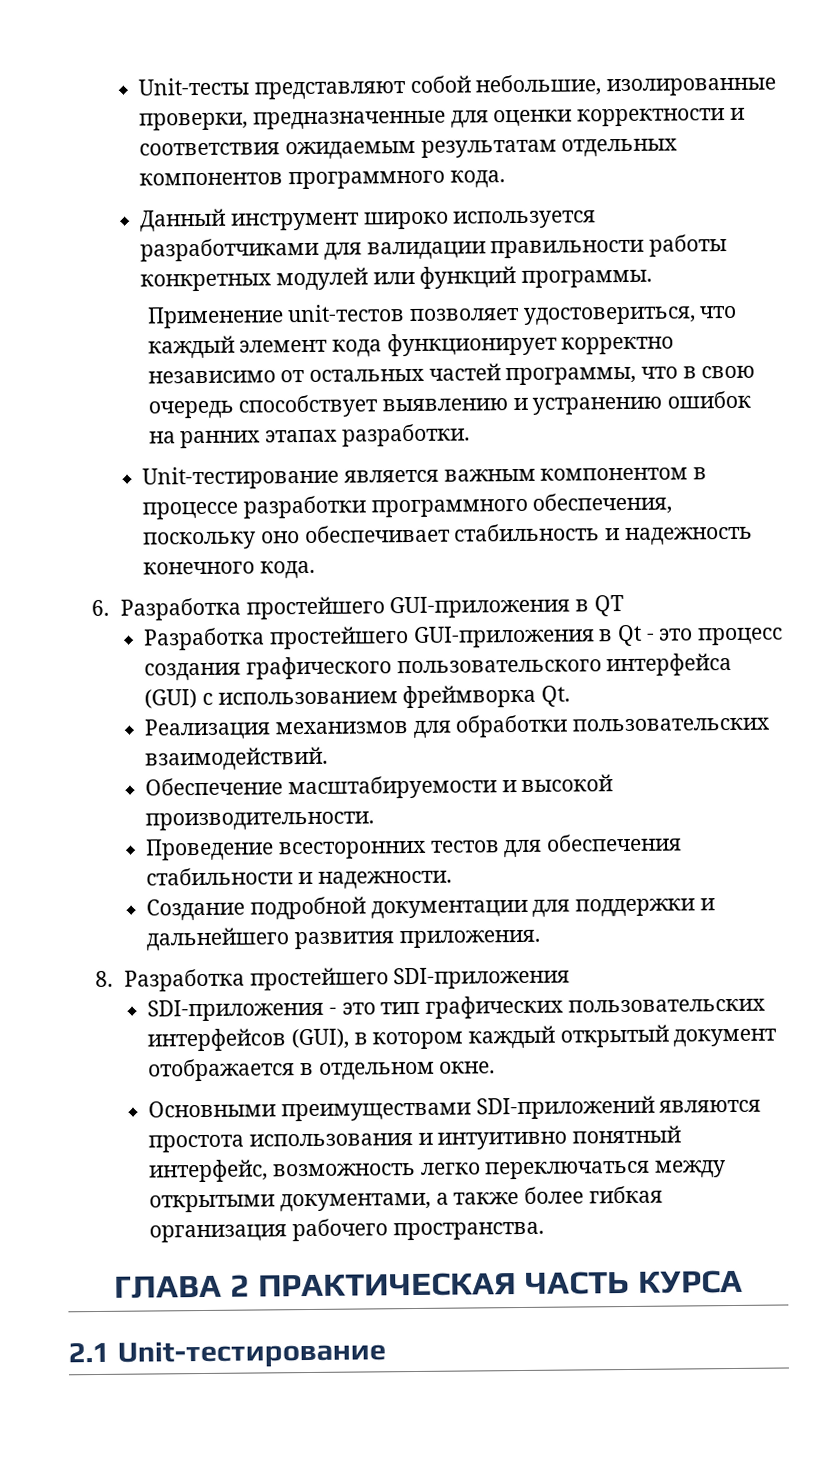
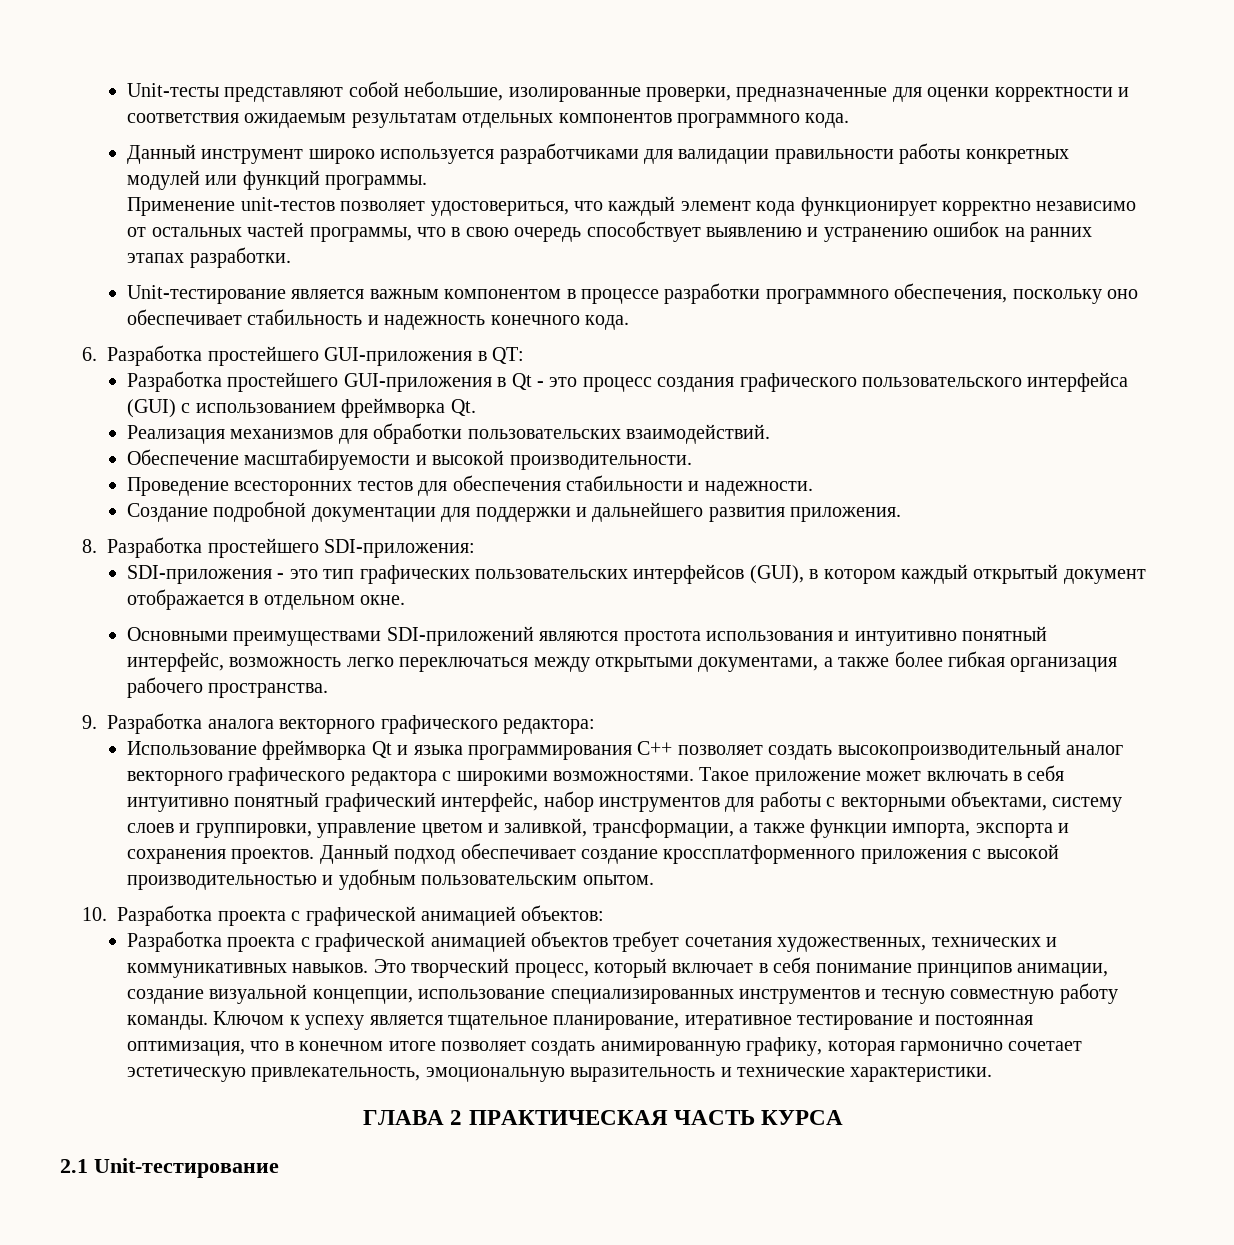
- 6. Разработка простейшего GUI-приложения в QT
+ 6. Разработка простейшего GUI-приложения в QT:
- 8. Разработка простейшего SDI-приложения
+ 8. Разработка простейшего SDI-приложения:
+ 9. Разработка аналога векторного графического редактора:
+ Использование фреймворка Qt и языка программирования C++ позволяет создать высокопроизводительный аналог векторного графического редактора с широкими возможностями. Такое приложение может включать в себя интуитивно понятный графический интерфейс, набор инструментов для работы с векторными объектами, систему слоев и группировки, управление цветом и заливкой, трансформации, а также функции импорта, экспорта и сохранения проектов. Данный подход обеспечивает создание кроссплатформенного приложения с высокой производительностью и удобным пользовательским опытом.
+ 10. Разработка проекта с графической анимацией объектов:
+ Разработка проекта с графической анимацией объектов требует сочетания художественных, технических и коммуникативных навыков. Это творческий процесс, который включает в себя понимание принципов анимации, создание визуальной концепции, использование специализированных инструментов и тесную совместную работу команды. Ключом к успеху является тщательное планирование, итеративное тестирование и постоянная оптимизация, что в конечном итоге позволяет создать анимированную графику, которая гармонично сочетает эстетическую привлекательность, эмоциональную выразительность и технические характеристики.

